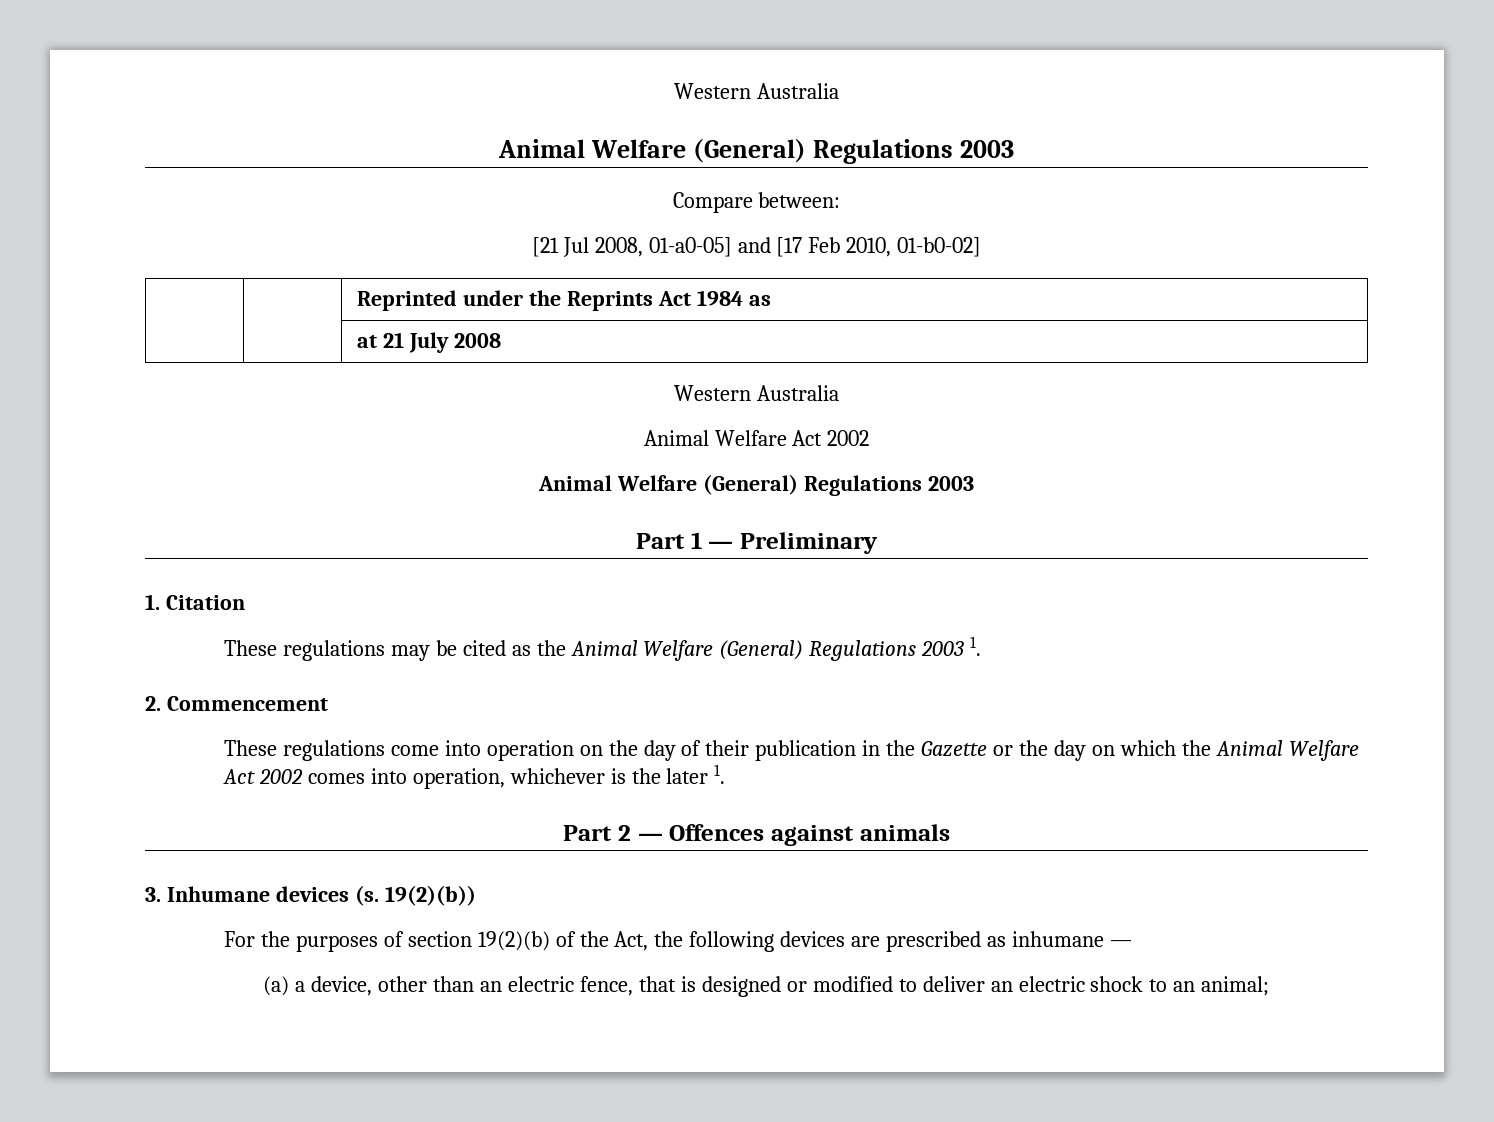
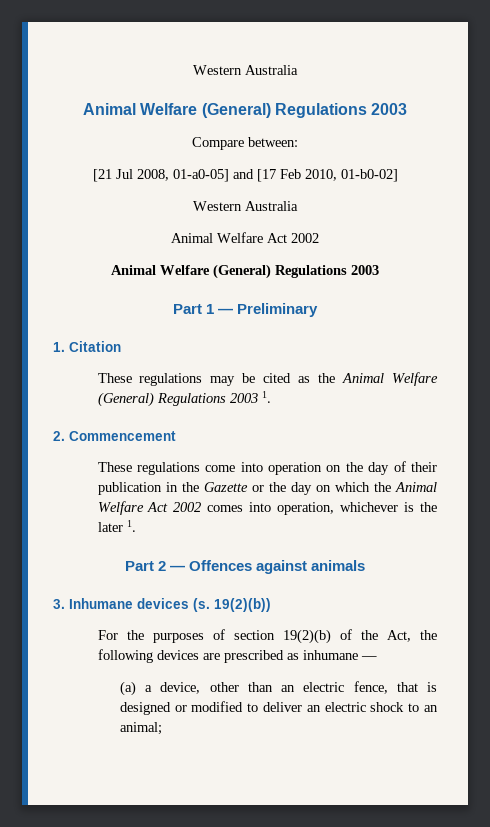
- | | Reprinted under the Reprints Act 1984 as
- | | at 21 July 2008

